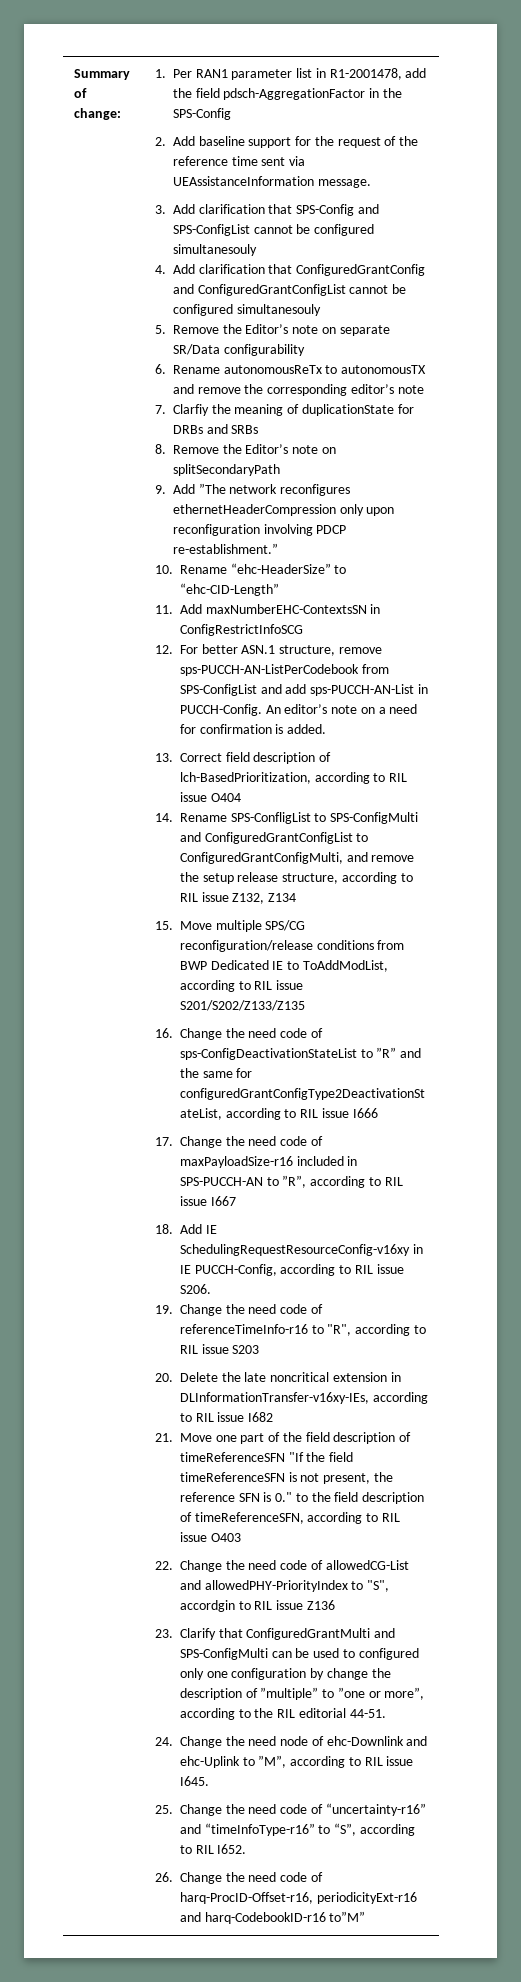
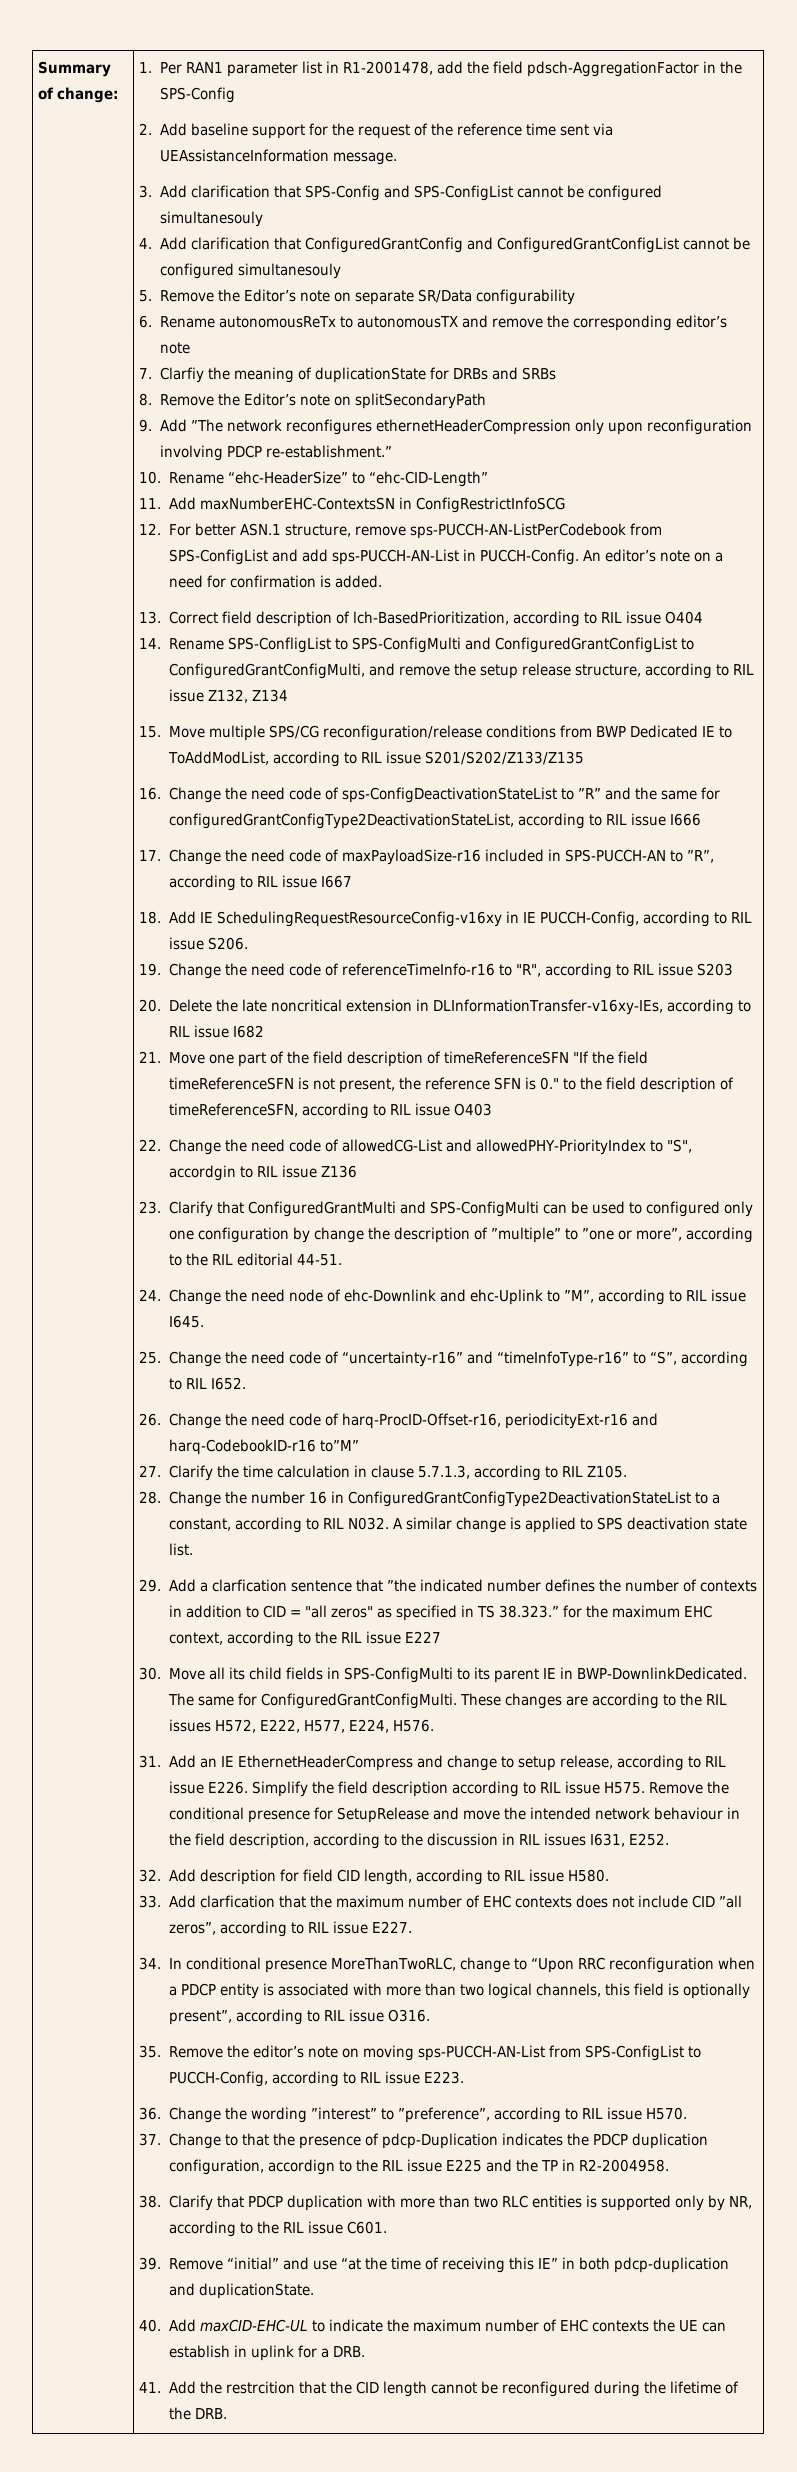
+ 27. Clarify the time calculation in clause 5.7.1.3, according to RIL Z105.
+ 28. Change the number 16 in ConfiguredGrantConfigType2DeactivationStateList to a constant, according to RIL N032. A similar change is applied to SPS deactivation state list.
+ 29. Add a clarfication sentence that ”the indicated number defines the number of contexts in addition to CID = "all zeros" as specified in TS 38.323.” for the maximum EHC context, according to the RIL issue E227
+ 30. Move all its child fields in SPS-ConfigMulti to its parent IE in BWP-DownlinkDedicated. The same for ConfiguredGrantConfigMulti. These changes are according to the RIL issues H572, E222, H577, E224, H576.
+ 31. Add an IE EthernetHeaderCompress and change to setup release, according to RIL issue E226. Simplify the field description according to RIL issue H575. Remove the conditional presence for SetupRelease and move the intended network behaviour in the field description, according to the discussion in RIL issues I631, E252.
+ 32. Add description for field CID length, according to RIL issue H580.
+ 33. Add clarfication that the maximum number of EHC contexts does not include CID ”all zeros”, according to RIL issue E227.
+ 34. In conditional presence MoreThanTwoRLC, change to “Upon RRC reconfiguration when a PDCP entity is associated with more than two logical channels, this field is optionally present”, according to RIL issue O316.
+ 35. Remove the editor’s note on moving sps-PUCCH-AN-List from SPS-ConfigList to PUCCH-Config, according to RIL issue E223.
+ 36. Change the wording ”interest” to ”preference”, according to RIL issue H570.
+ 37. Change to that the presence of pdcp-Duplication indicates the PDCP duplication configuration, accordign to the RIL issue E225 and the TP in R2-2004958.
+ 38. Clarify that PDCP duplication with more than two RLC entities is supported only by NR, according to the RIL issue C601.
+ 39. Remove “initial” and use “at the time of receiving this IE” in both pdcp-duplication and duplicationState.
+ 40. Add maxCID-EHC-UL to indicate the maximum number of EHC contexts the UE can establish in uplink for a DRB.
+ 41. Add the restrcition that the CID length cannot be reconfigured during the lifetime of the DRB.

